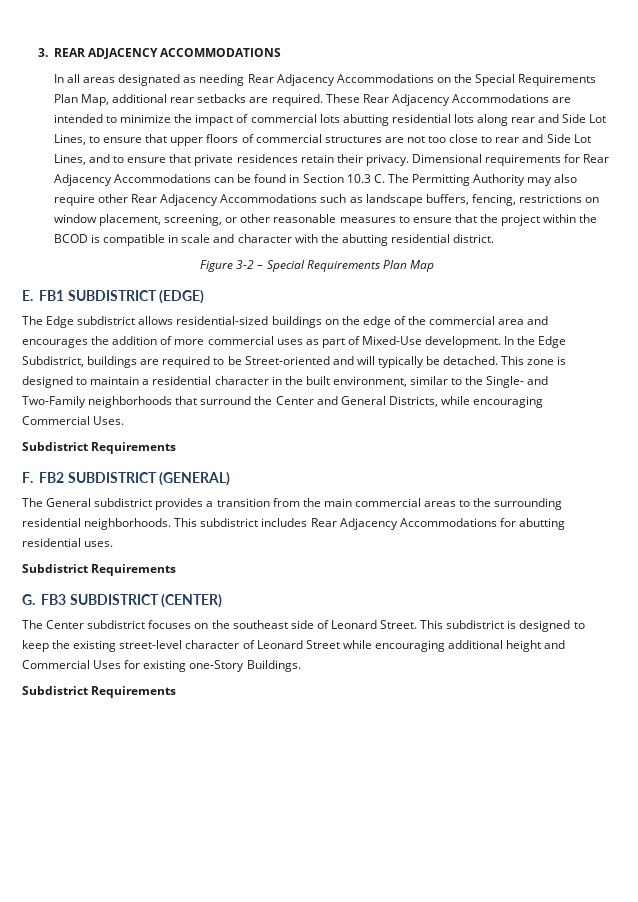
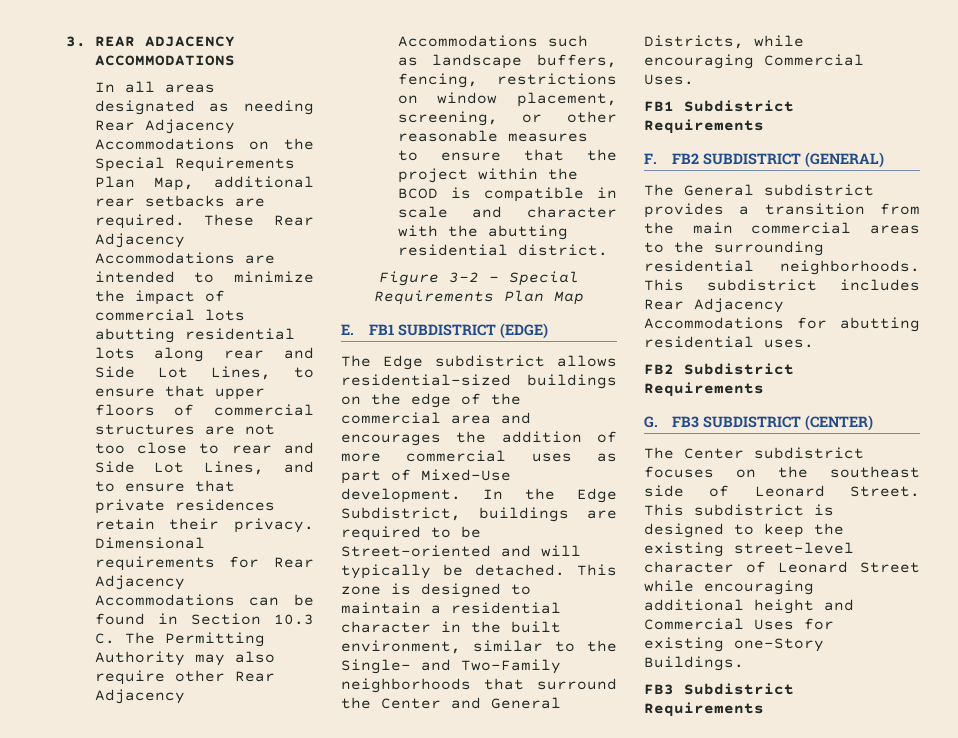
  This zone is designed to maintain a residential character in the built environment, similar to the Single- and Two-Family neighborhoods that surround the Center and General Districts, while encouraging Commercial Uses.
- Subdistrict Requirements
+ FB1 Subdistrict Requirements
  This subdistrict includes Rear Adjacency Accommodations for abutting residential uses.
- Subdistrict Requirements
+ FB2 Subdistrict Requirements
  This subdistrict is designed to keep the existing street-level character of Leonard Street while encouraging additional height and Commercial Uses for existing one-Story Buildings.
- Subdistrict Requirements
+ FB3 Subdistrict Requirements

